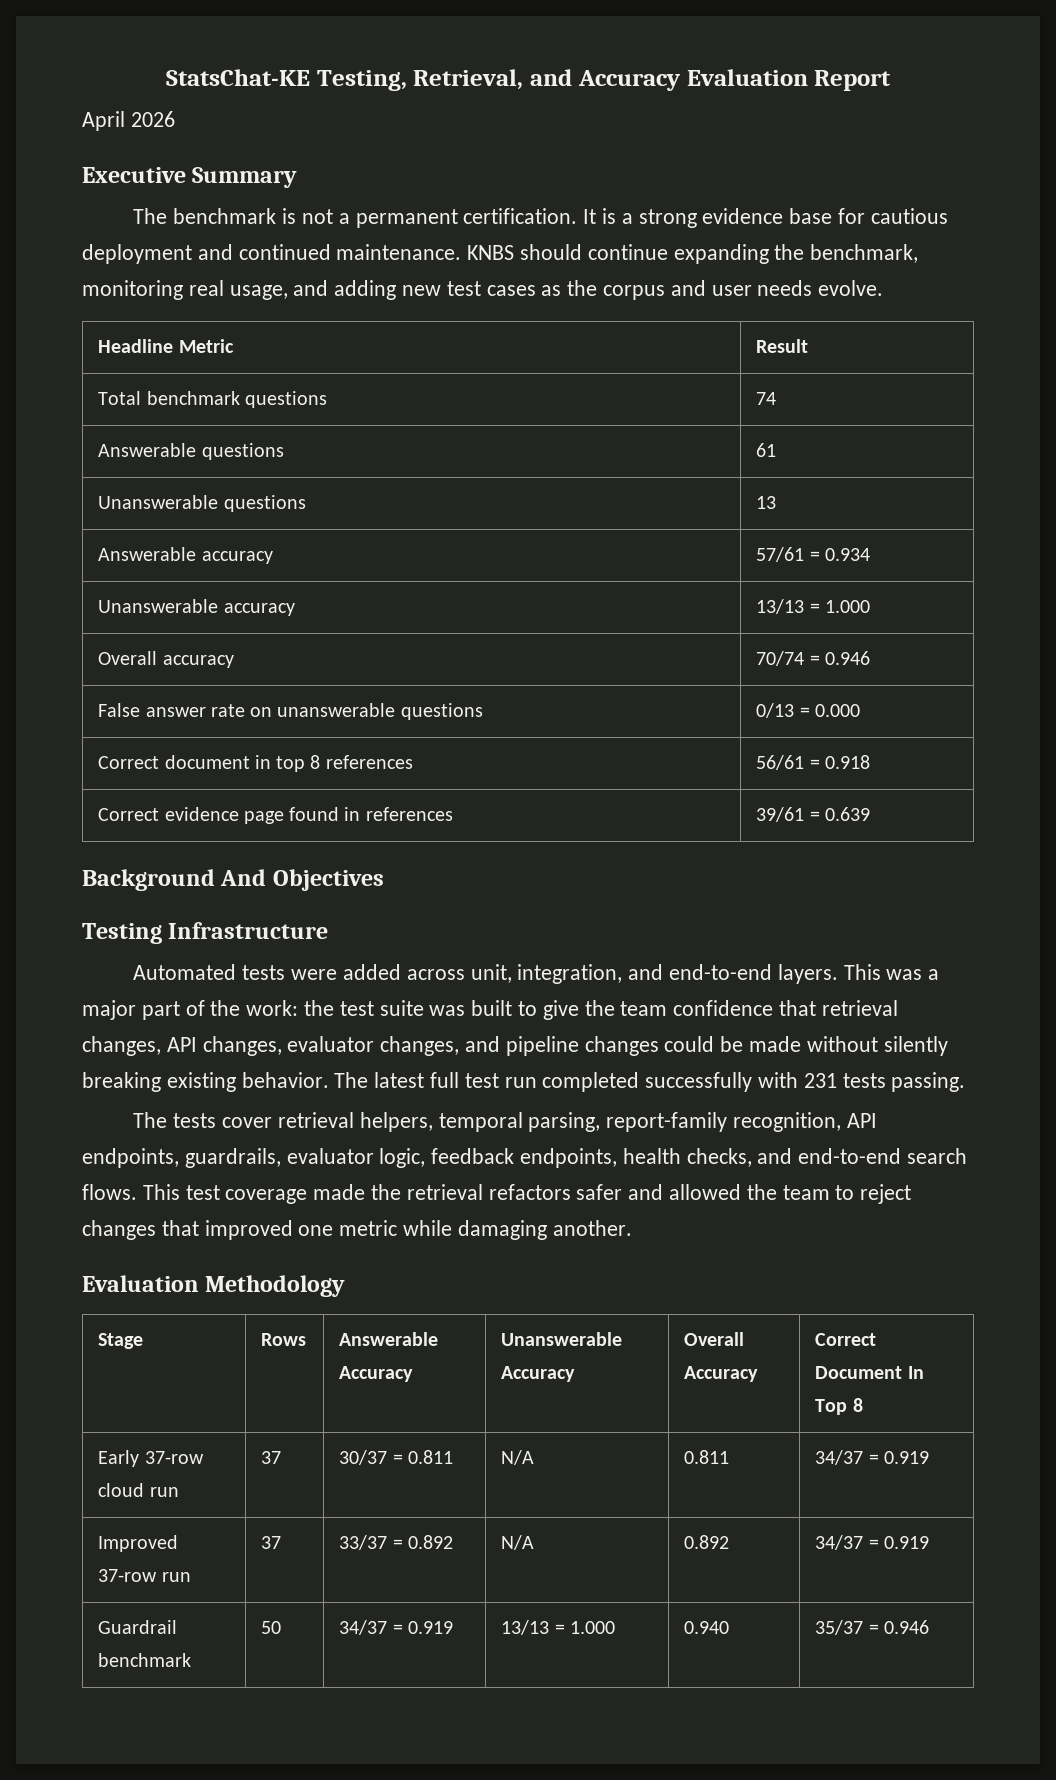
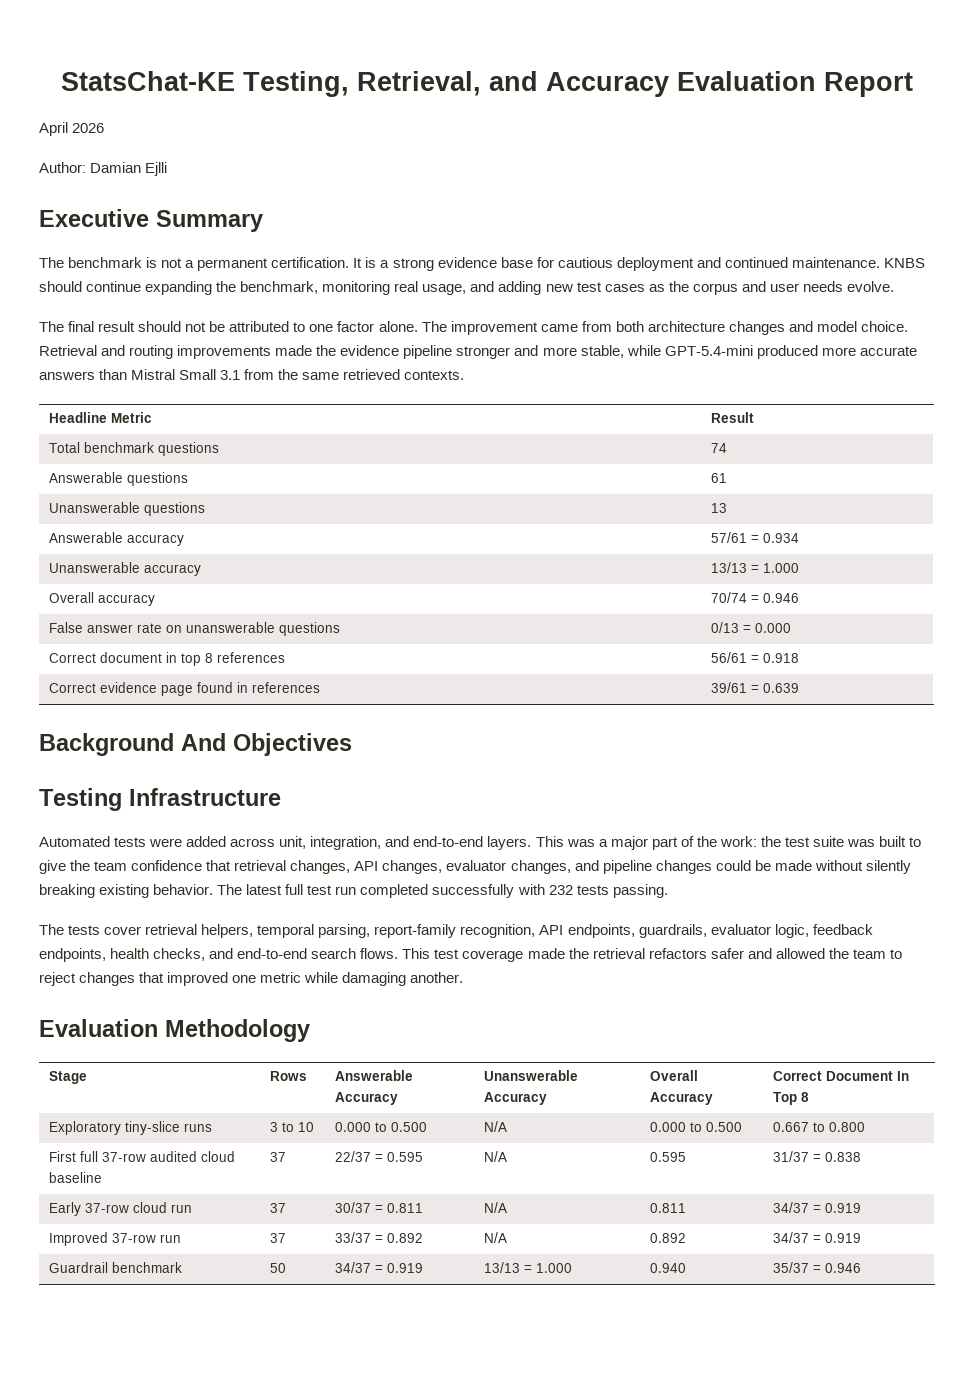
+ Author: Damian Ejlli
+ The final result should not be attributed to one factor alone. The improvement came from both architecture changes and model choice. Retrieval and routing improvements made the evidence pipeline stronger and more stable, while GPT-5.4-mini produced more accurate answers than Mistral Small 3.1 from the same retrieved contexts.
- The latest full test run completed successfully with 231 tests passing.
+ The latest full test run completed successfully with 232 tests passing.
+ Exploratory tiny-slice runs | 3 to 10 | 0.000 to 0.500 | N/A | 0.000 to 0.500 | 0.667 to 0.800
+ First full 37-row audited cloud baseline | 37 | 22/37 = 0.595 | N/A | 0.595 | 31/37 = 0.838

